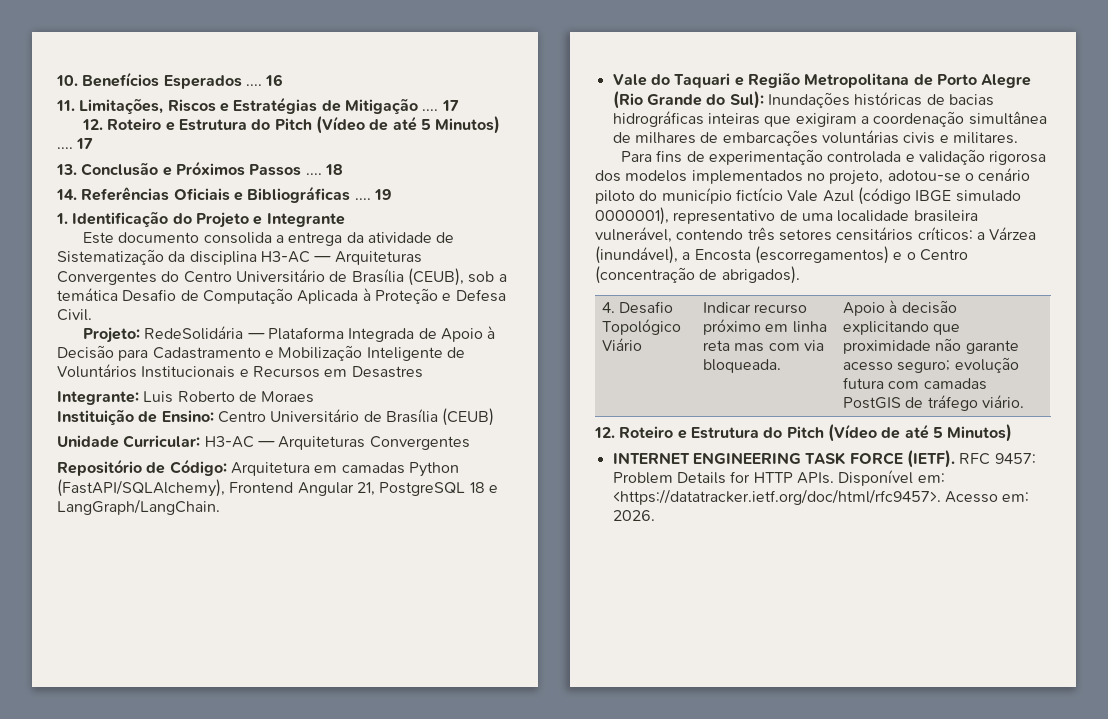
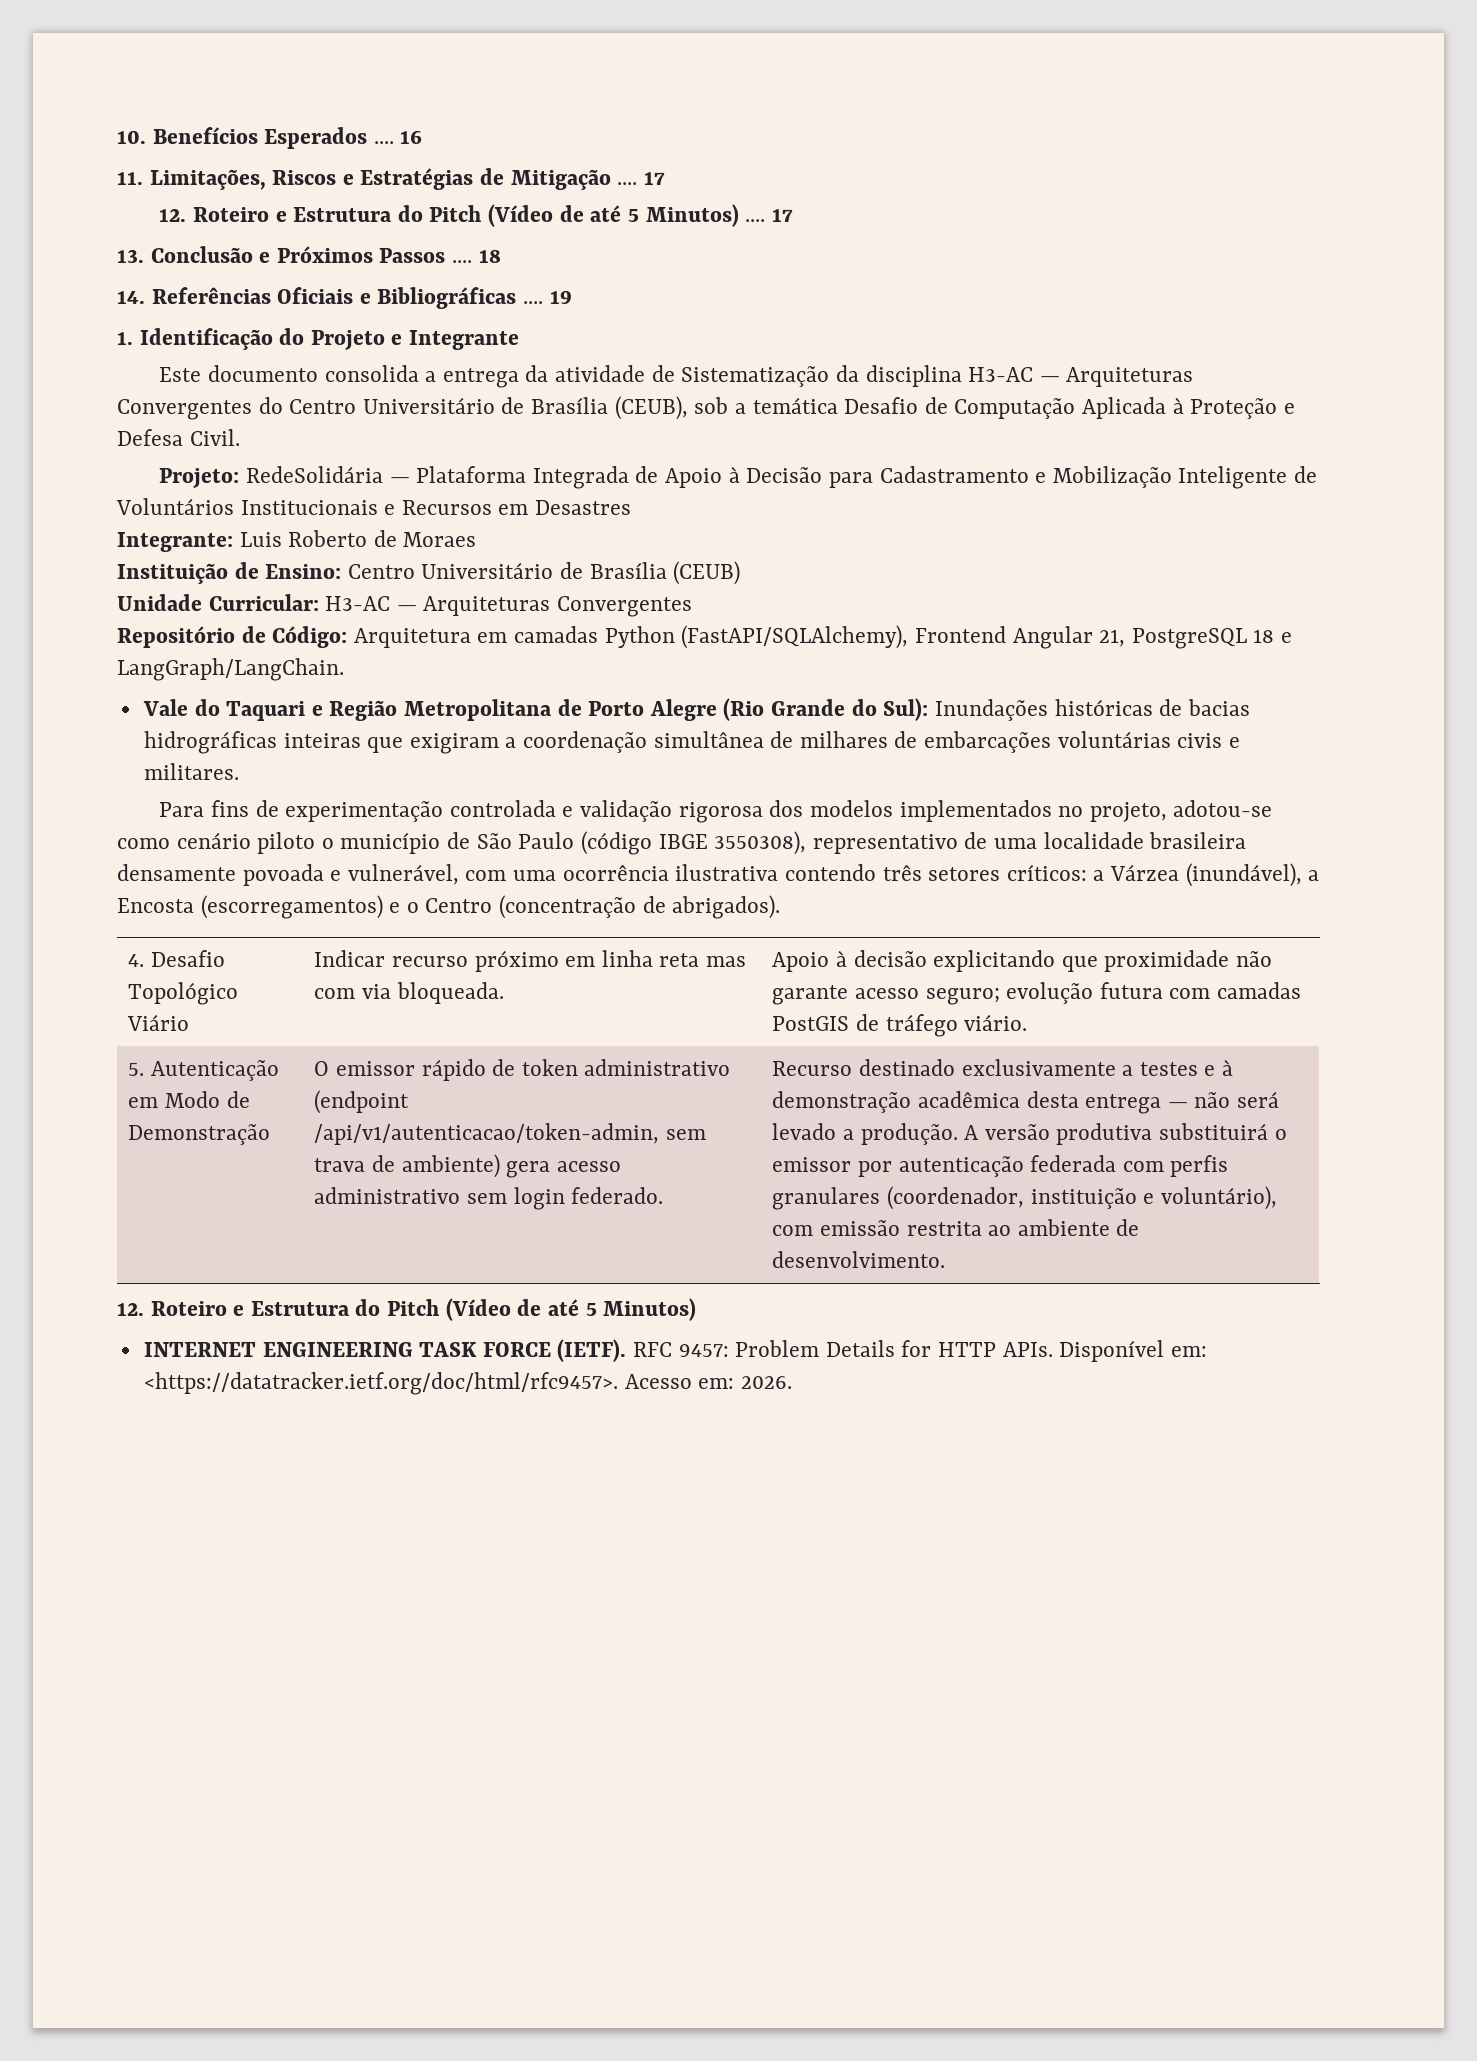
- Para fins de experimentação controlada e validação rigorosa dos modelos implementados no projeto, adotou-se o cenário piloto do município fictício Vale Azul (código IBGE simulado 0000001), representativo de uma localidade brasileira vulnerável, contendo três setores censitários críticos: a Várzea (inundável), a Encosta (escorregamentos) e o Centro (concentração de abrigados).
+ Para fins de experimentação controlada e validação rigorosa dos modelos implementados no projeto, adotou-se como cenário piloto o município de São Paulo (código IBGE 3550308), representativo de uma localidade brasileira densamente povoada e vulnerável, com uma ocorrência ilustrativa contendo três setores críticos: a Várzea (inundável), a Encosta (escorregamentos) e o Centro (concentração de abrigados).
+ 5. Autenticação em Modo de Demonstração | O emissor rápido de token administrativo (endpoint /api/v1/autenticacao/token-admin, sem trava de ambiente) gera acesso administrativo sem login federado. | Recurso destinado exclusivamente a testes e à demonstração acadêmica desta entrega — não será levado a produção. A versão produtiva substituirá o emissor por autenticação federada com perfis granulares (coordenador, instituição e voluntário), com emissão restrita ao ambiente de desenvolvimento.

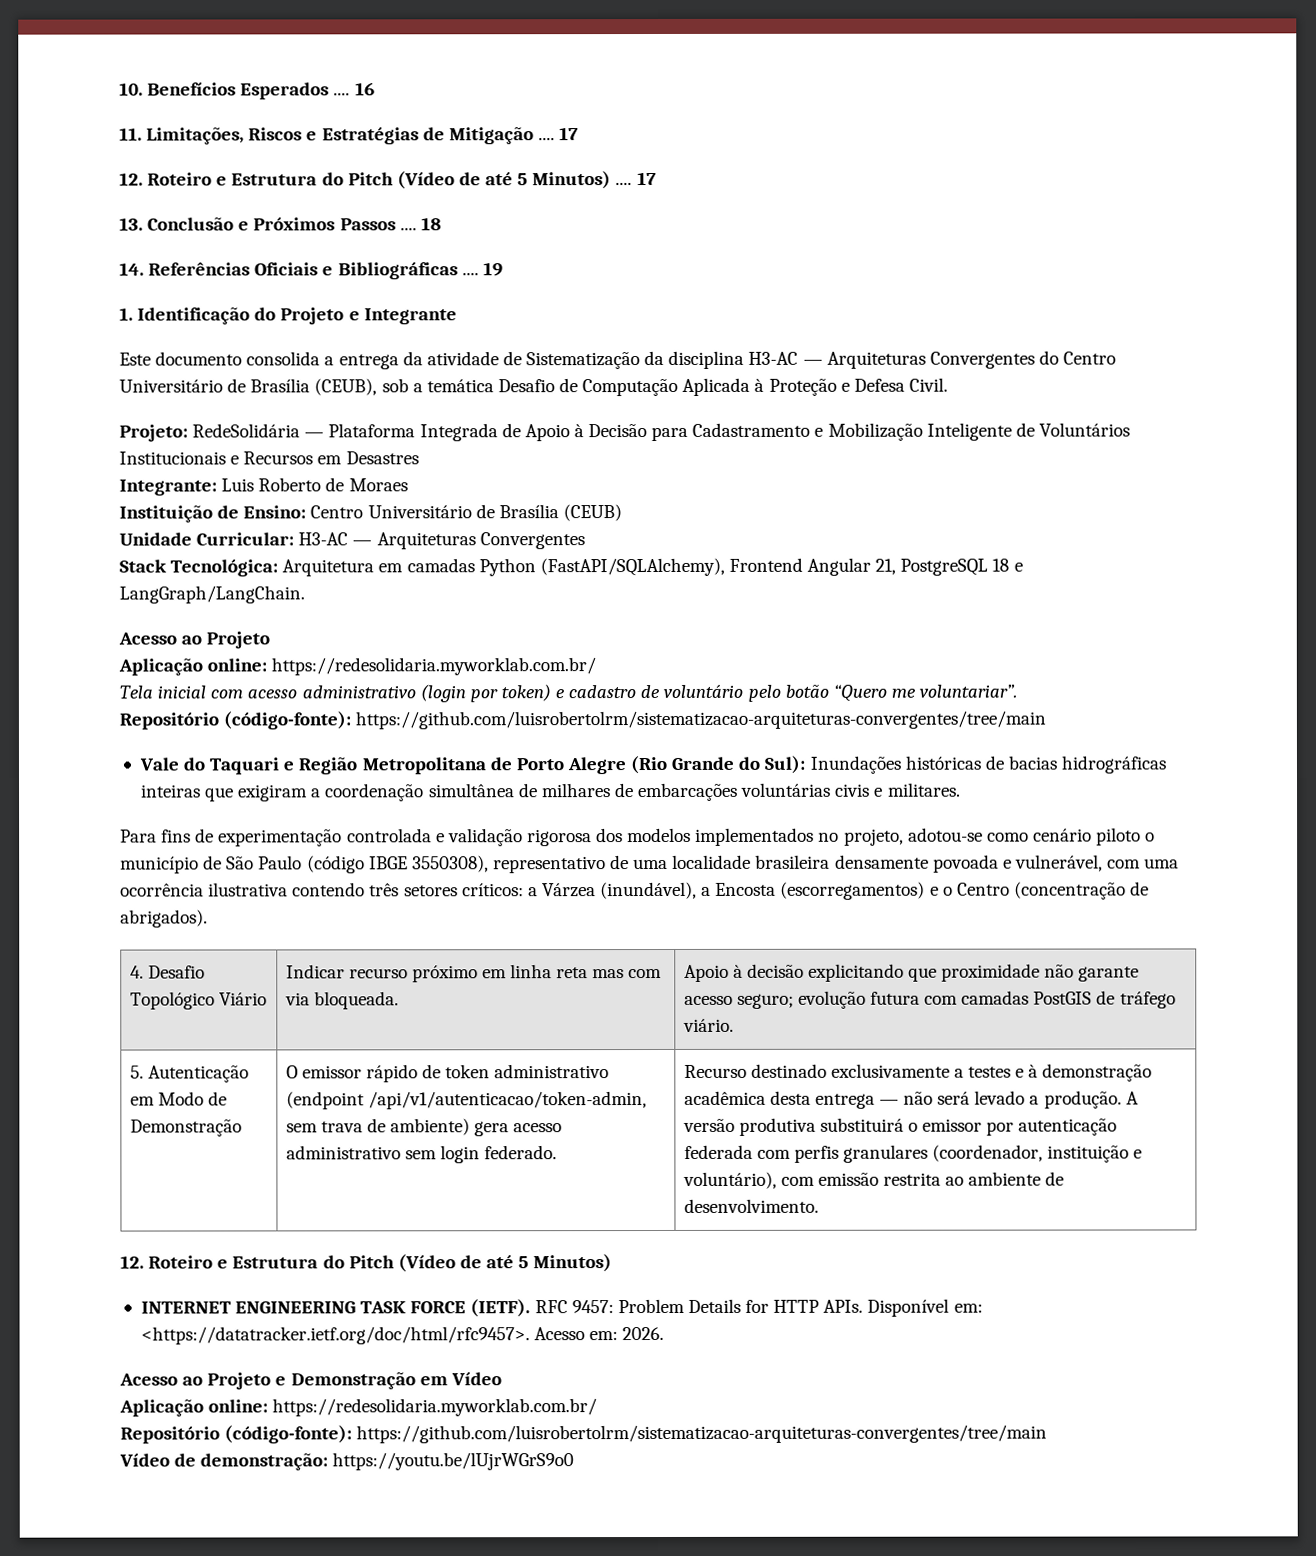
- Repositório de Código: Arquitetura em camadas Python (FastAPI/SQLAlchemy), Frontend Angular 21, PostgreSQL 18 e LangGraph/LangChain.
+ Stack Tecnológica: Arquitetura em camadas Python (FastAPI/SQLAlchemy), Frontend Angular 21, PostgreSQL 18 e LangGraph/LangChain.
+ Acesso ao Projeto
+ Aplicação online: https://redesolidaria.myworklab.com.br/
+ Tela inicial com acesso administrativo (login por token) e cadastro de voluntário pelo botão “Quero me voluntariar”.
+ Repositório (código-fonte): https://github.com/luisrobertolrm/sistematizacao-arquiteturas-convergentes/tree/main
+ Acesso ao Projeto e Demonstração em Vídeo
+ Aplicação online: https://redesolidaria.myworklab.com.br/
+ Repositório (código-fonte): https://github.com/luisrobertolrm/sistematizacao-arquiteturas-convergentes/tree/main
+ Vídeo de demonstração: https://youtu.be/lUjrWGrS9o0

